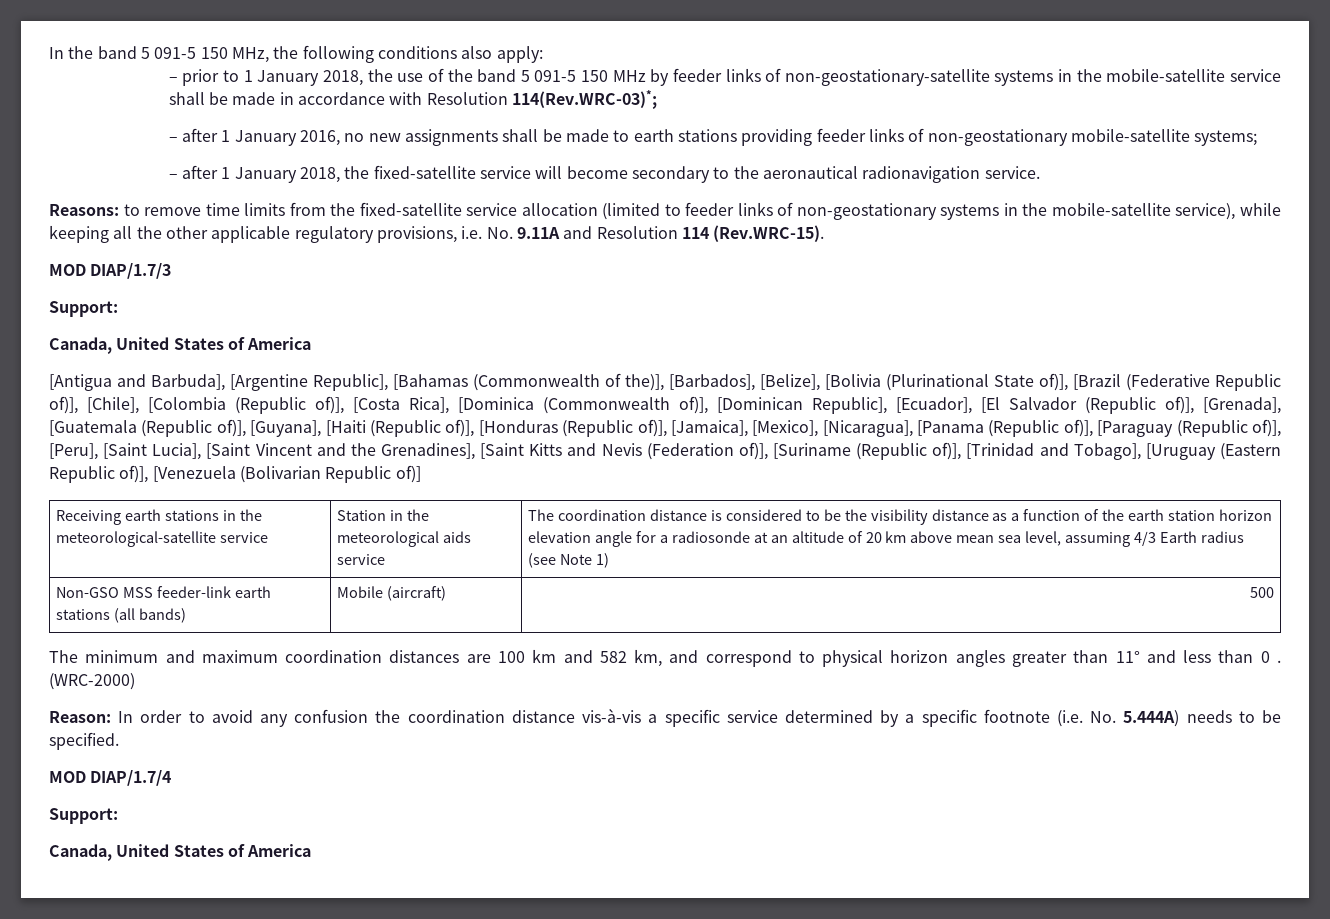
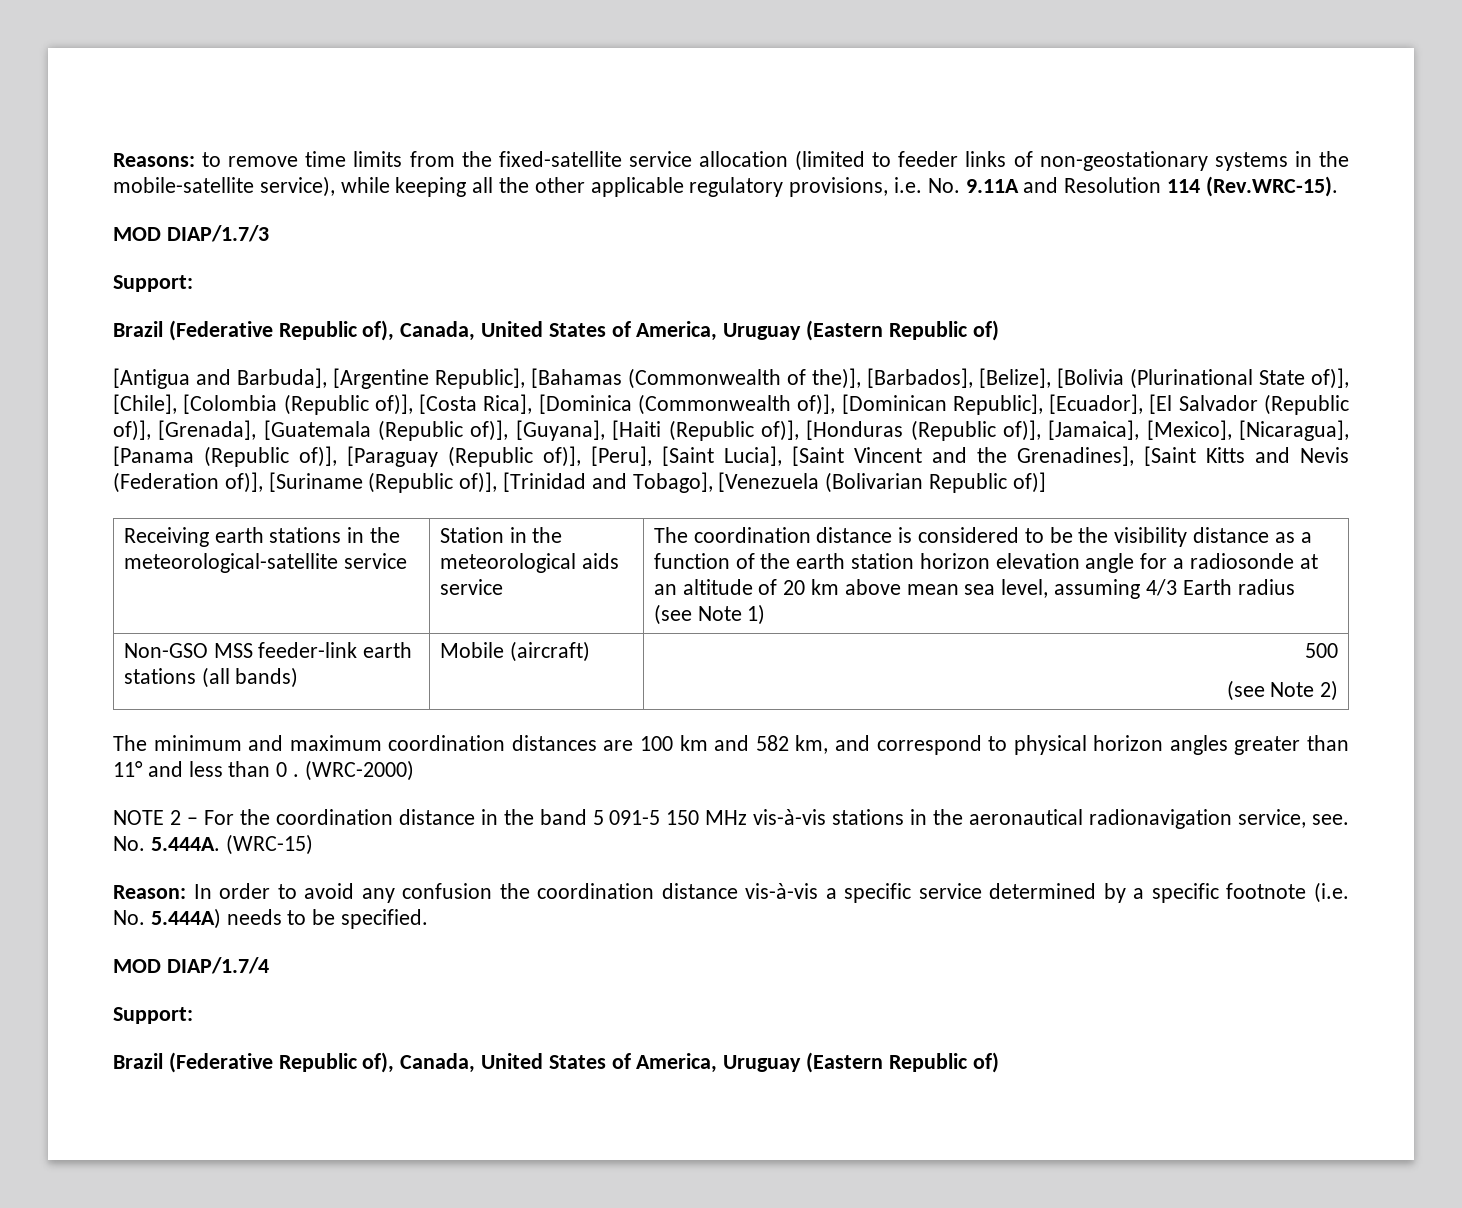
- In the band 5 091-5 150 MHz, the following conditions also apply:
- – prior to 1 January 2018, the use of the band 5 091-5 150 MHz by feeder links of non-geostationary-satellite systems in the mobile-satellite service shall be made in accordance with Resolution 114(Rev.WRC-03)*;
- – after 1 January 2016, no new assignments shall be made to earth stations providing feeder links of non-geostationary mobile-satellite systems;
- – after 1 January 2018, the fixed-satellite service will become secondary to the aeronautical radionavigation service.
  MOD DIAP/1.7/3
  Support:
- Canada, United States of America
+ Brazil (Federative Republic of), Canada, United States of America, Uruguay (Eastern Republic of)
- [Antigua and Barbuda], [Argentine Republic], [Bahamas (Commonwealth of the)], [Barbados], [Belize], [Bolivia (Plurinational State of)], [Brazil (Federative Republic of)], [Chile], [Colombia (Republic of)], [Costa Rica], [Dominica (Commonwealth of)], [Dominican Republic], [Ecuador], [El Salvador (Republic of)], [Grenada], [Guatemala (Republic of)], [Guyana], [Haiti (Republic of)], [Honduras (Republic of)], [Jamaica], [Mexico], [Nicaragua], [Panama (Republic of)], [Paraguay (Republic of)], [Peru], [Saint Lucia], [Saint Vincent and the Grenadines], [Saint Kitts and Nevis (Federation of)], [Suriname (Republic of)], [Trinidad and Tobago], [Uruguay (Eastern Republic of)], [Venezuela (Bolivarian Republic of)]
+ [Antigua and Barbuda], [Argentine Republic], [Bahamas (Commonwealth of the)], [Barbados], [Belize], [Bolivia (Plurinational State of)], [Chile], [Colombia (Republic of)], [Costa Rica], [Dominica (Commonwealth of)], [Dominican Republic], [Ecuador], [El Salvador (Republic of)], [Grenada], [Guatemala (Republic of)], [Guyana], [Haiti (Republic of)], [Honduras (Republic of)], [Jamaica], [Mexico], [Nicaragua], [Panama (Republic of)], [Paraguay (Republic of)], [Peru], [Saint Lucia], [Saint Vincent and the Grenadines], [Saint Kitts and Nevis (Federation of)], [Suriname (Republic of)], [Trinidad and Tobago], [Venezuela (Bolivarian Republic of)]
  Non-GSO MSS feeder-link earth stations (all bands) | Mobile (aircraft) | 500
+ (see Note 2)
+ NOTE 2 – For the coordination distance in the band 5 091-5 150 MHz vis-à-vis stations in the aeronautical radionavigation service, see. No. 5.444A. (WRC-15)
  MOD DIAP/1.7/4
  Support:
- Canada, United States of America
+ Brazil (Federative Republic of), Canada, United States of America, Uruguay (Eastern Republic of)

